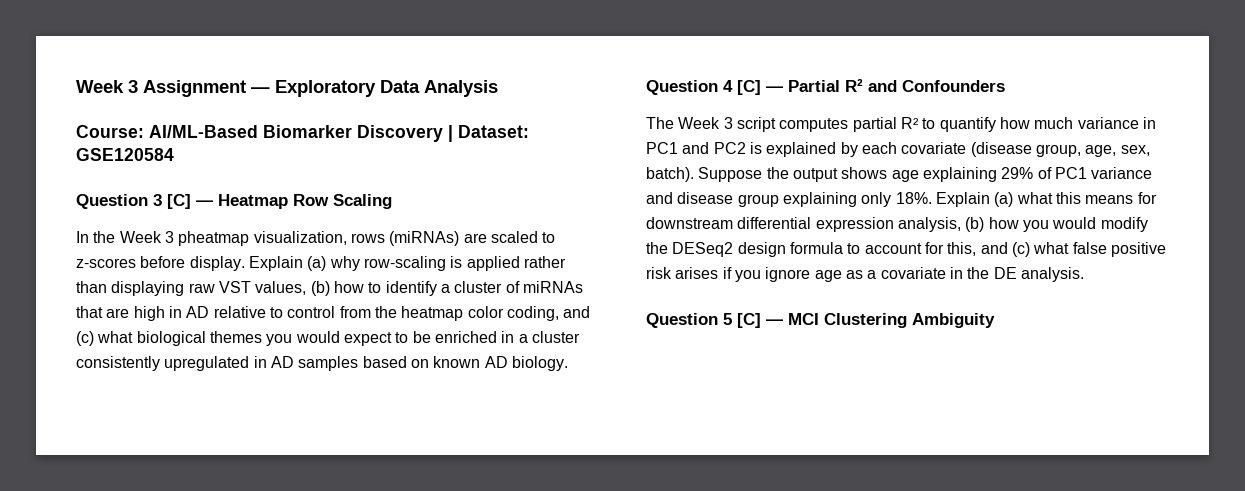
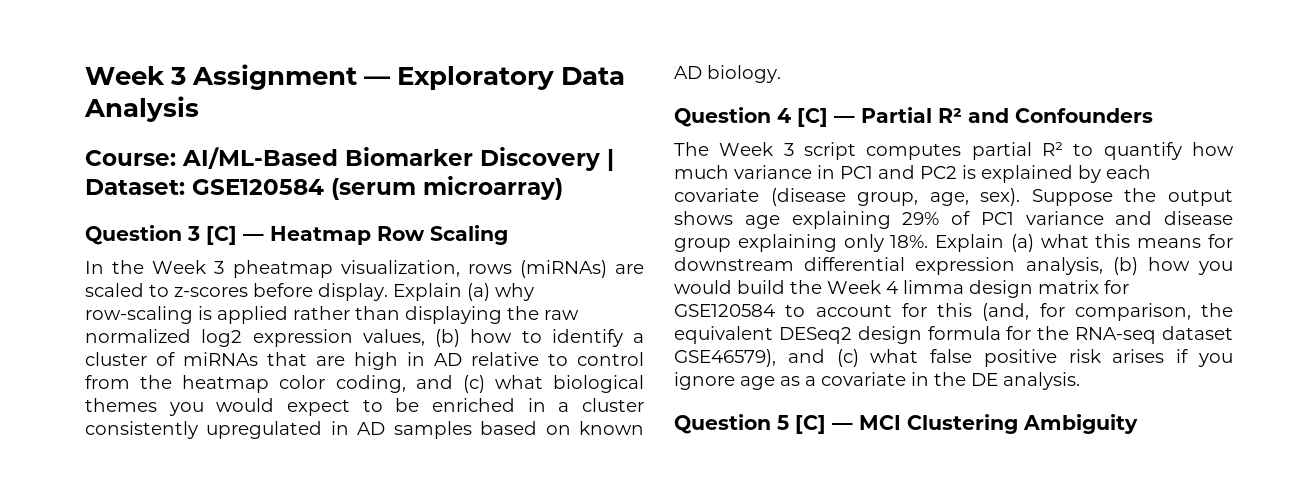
- Course: AI/ML-Based Biomarker Discovery | Dataset: GSE120584
+ Course: AI/ML-Based Biomarker Discovery | Dataset: GSE120584 (serum microarray)
- Explain (a) why row-scaling is applied rather than displaying raw VST values, (b) how to identify a cluster of miRNAs that are high in AD relative to control from the heatmap color coding, and (c) what biological themes you would expect to be enriched in a cluster consistently upregulated in AD samples based on known AD biology.
+ Explain (a) why row-scaling is applied rather than displaying the raw normalized log2 expression values, (b) how to identify a cluster of miRNAs that are high in AD relative to control from the heatmap color coding, and (c) what biological themes you would expect to be enriched in a cluster consistently upregulated in AD samples based on known AD biology.
- The Week 3 script computes partial R² to quantify how much variance in PC1 and PC2 is explained by each covariate (disease group, age, sex, batch).
+ The Week 3 script computes partial R² to quantify how much variance in PC1 and PC2 is explained by each covariate (disease group, age, sex).
- Explain (a) what this means for downstream differential expression analysis, (b) how you would modify the DESeq2 design formula to account for this, and (c) what false positive risk arises if you ignore age as a covariate in the DE analysis.
+ Explain (a) what this means for downstream differential expression analysis, (b) how you would build the Week 4 limma design matrix for GSE120584 to account for this (and, for comparison, the equivalent DESeq2 design formula for the RNA-seq dataset GSE46579), and (c) what false positive risk arises if you ignore age as a covariate in the DE analysis.

